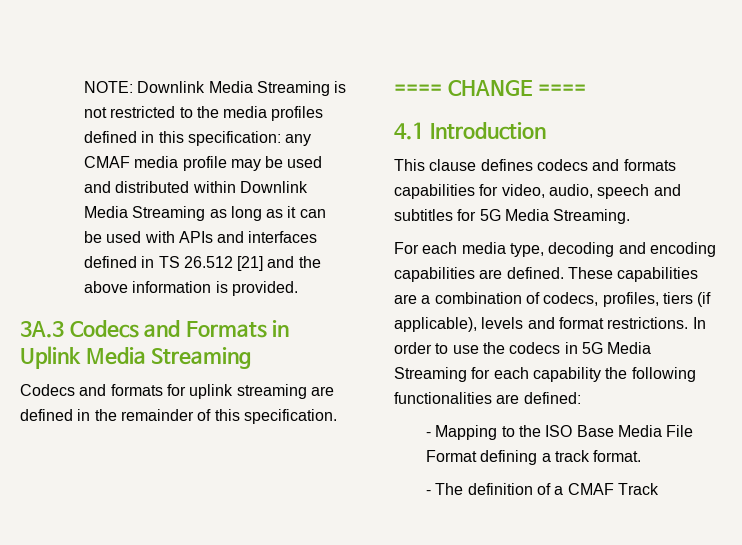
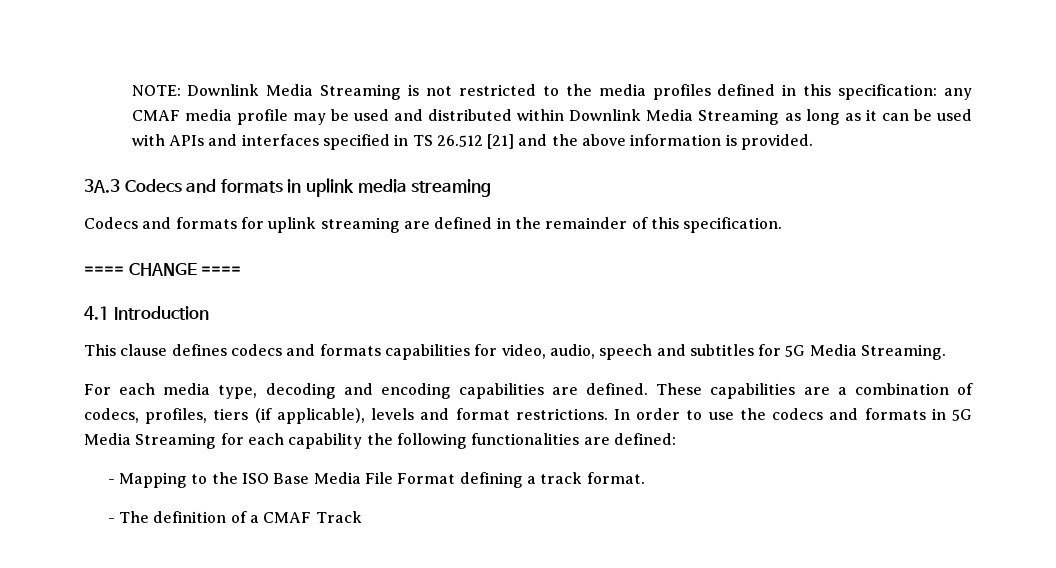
- NOTE: Downlink Media Streaming is not restricted to the media profiles defined in this specification: any CMAF media profile may be used and distributed within Downlink Media Streaming as long as it can be used with APIs and interfaces defined in TS 26.512 [21] and the above information is provided.
+ NOTE: Downlink Media Streaming is not restricted to the media profiles defined in this specification: any CMAF media profile may be used and distributed within Downlink Media Streaming as long as it can be used with APIs and interfaces specified in TS 26.512 [21] and the above information is provided.
- 3A.3 Codecs and Formats in Uplink Media Streaming
+ 3A.3 Codecs and formats in uplink media streaming
- In order to use the codecs in 5G Media Streaming for each capability the following functionalities are defined:
+ In order to use the codecs and formats in 5G Media Streaming for each capability the following functionalities are defined:

